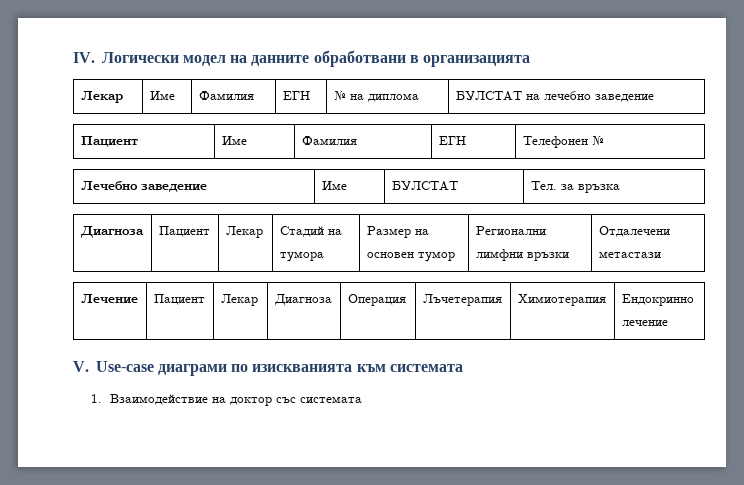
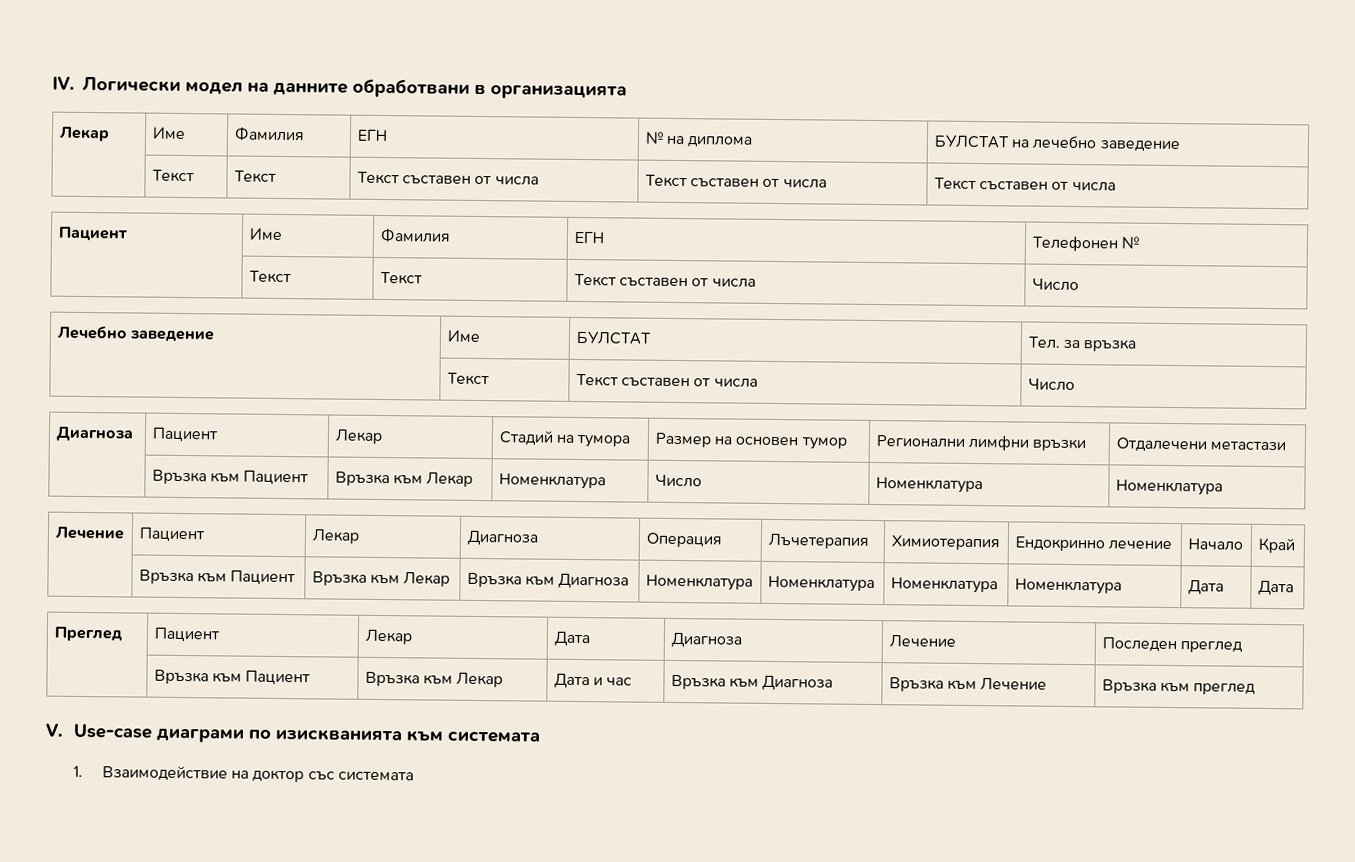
+ | Текст | Текст | Текст съставен от числа | Текст съставен от числа | Текст съставен от числа
+ | Текст | Текст | Текст съставен от числа | Число
  Лечебно заведение | Име | БУЛСТАТ | Тел. за връзка
+ | Текст | Текст съставен от числа | Число
+ | Връзка към Пациент | Връзка към Лекар | Номенклатура | Число | Номенклатура | Номенклатура
- Лечение | Пациент | Лекар | Диагноза | Операция | Лъчетерапия | Химиотерапия | Ендокринно лечение
+ Лечение | Пациент | Лекар | Диагноза | Операция | Лъчетерапия | Химиотерапия | Ендокринно лечение | Начало | Край
+ | Връзка към Пациент | Връзка към Лекар | Връзка към Диагноза | Номенклатура | Номенклатура | Номенклатура | Номенклатура | Дата | Дата
+ Преглед | Пациент | Лекар | Дата | Диагноза | Лечение | Последен преглед
+ | Връзка към Пациент | Връзка към Лекар | Дата и час | Връзка към Диагноза | Връзка към Лечение | Връзка към преглед

